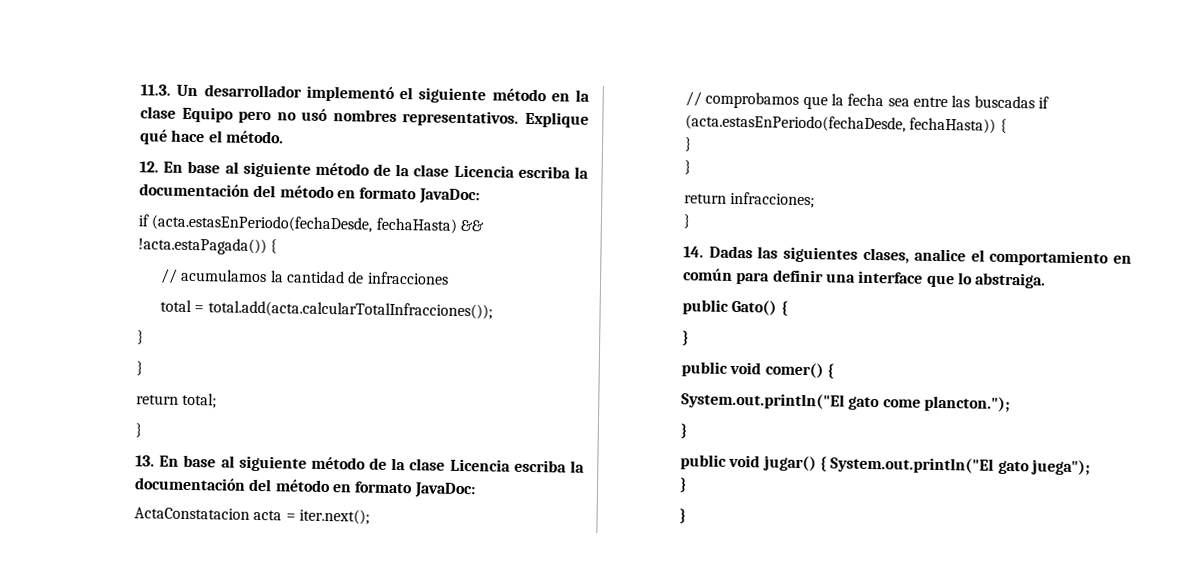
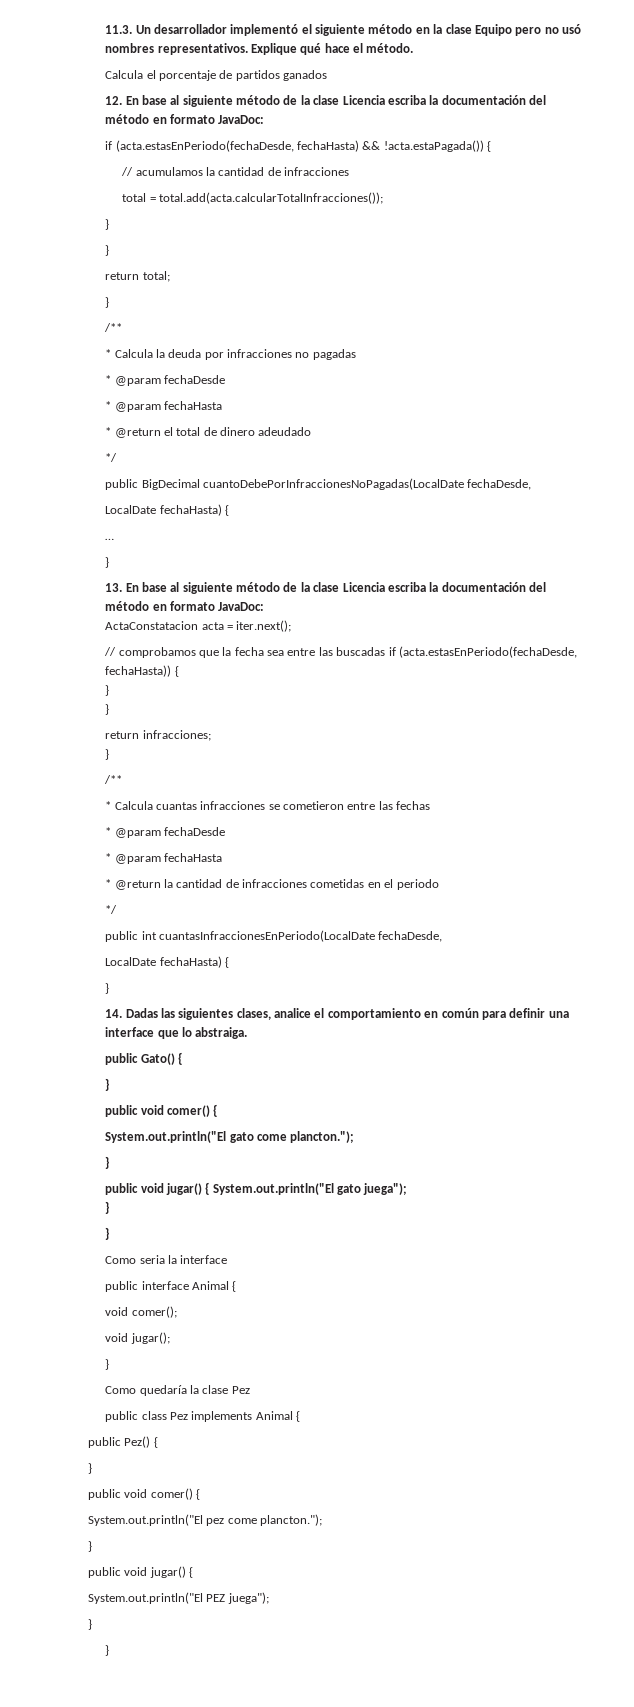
+ Calcula el porcentaje de partidos ganados
  return total;
+ }
+ /**
+ * Calcula la deuda por infracciones no pagadas
+ * @param fechaDesde
+ * @param fechaHasta
+ * @return el total de dinero adeudado
+ */
+ public BigDecimal cuantoDebePorInfraccionesNoPagadas(LocalDate fechaDesde,
+ LocalDate fechaHasta) {
+ …
  return infracciones;
+ }
+ /**
+ * Calcula cuantas infracciones se cometieron entre las fechas
+ * @param fechaDesde
+ * @param fechaHasta
+ * @return la cantidad de infracciones cometidas en el periodo
+ */
+ public int cuantasInfraccionesEnPeriodo(LocalDate fechaDesde,
+ LocalDate fechaHasta) {
+ Como seria la interface
+ public interface Animal {
+ void comer();
+ void jugar();
+ }
+ Como quedaría la clase Pez
+ public class Pez implements Animal {
+ public Pez() {
+ }
+ public void comer() {
+ System.out.println("El pez come plancton.");
+ }
+ public void jugar() {
+ System.out.println("El PEZ juega");
+ }
+ }

